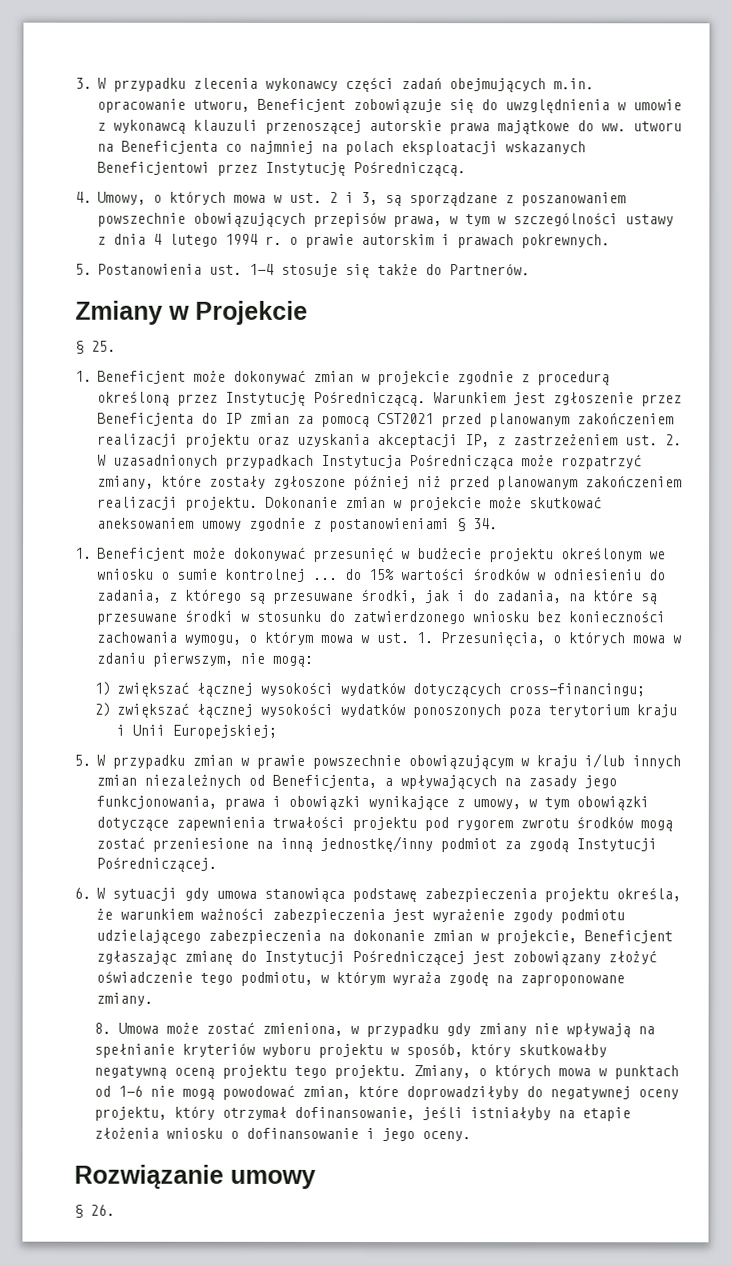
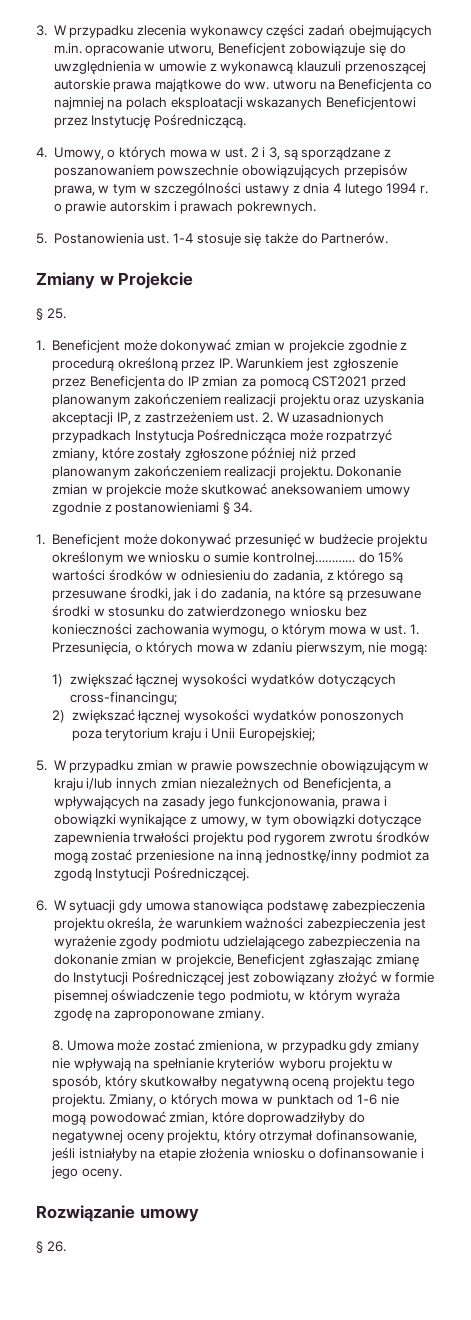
- 1. Beneficjent może dokonywać zmian w projekcie zgodnie z procedurą określoną przez Instytucję Pośredniczącą. Warunkiem jest zgłoszenie przez Beneficjenta do IP zmian za pomocą CST2021 przed planowanym zakończeniem realizacji projektu oraz uzyskania akceptacji IP, z zastrzeżeniem ust. 2. W uzasadnionych przypadkach Instytucja Pośrednicząca może rozpatrzyć zmiany, które zostały zgłoszone później niż przed planowanym zakończeniem realizacji projektu.
+ 1. Beneficjent może dokonywać zmian w projekcie zgodnie z procedurą określoną przez IP. Warunkiem jest zgłoszenie przez Beneficjenta do IP zmian za pomocą CST2021 przed planowanym zakończeniem realizacji projektu oraz uzyskania akceptacji IP, z zastrzeżeniem ust. 2. W uzasadnionych przypadkach Instytucja Pośrednicząca może rozpatrzyć zmiany, które zostały zgłoszone później niż przed planowanym zakończeniem realizacji projektu.
- 1. Beneficjent może dokonywać przesunięć w budżecie projektu określonym we wniosku o sumie kontrolnej ... do 15% wartości środków w odniesieniu do zadania, z którego są przesuwane środki, jak i do zadania, na które są przesuwane środki w stosunku do zatwierdzonego wniosku bez konieczności zachowania wymogu, o którym mowa w ust. 1. Przesunięcia, o których mowa w zdaniu pierwszym, nie mogą:
+ 1. Beneficjent może dokonywać przesunięć w budżecie projektu określonym we wniosku o sumie kontrolnej………… do 15% wartości środków w odniesieniu do zadania, z którego są przesuwane środki, jak i do zadania, na które są przesuwane środki w stosunku do zatwierdzonego wniosku bez konieczności zachowania wymogu, o którym mowa w ust. 1. Przesunięcia, o których mowa w zdaniu pierwszym, nie mogą:
- 6. W sytuacji gdy umowa stanowiąca podstawę zabezpieczenia projektu określa, że warunkiem ważności zabezpieczenia jest wyrażenie zgody podmiotu udzielającego zabezpieczenia na dokonanie zmian w projekcie, Beneficjent zgłaszając zmianę do Instytucji Pośredniczącej jest zobowiązany złożyć oświadczenie tego podmiotu, w którym wyraża zgodę na zaproponowane zmiany.
+ 6. W sytuacji gdy umowa stanowiąca podstawę zabezpieczenia projektu określa, że warunkiem ważności zabezpieczenia jest wyrażenie zgody podmiotu udzielającego zabezpieczenia na dokonanie zmian w projekcie, Beneficjent zgłaszając zmianę do Instytucji Pośredniczącej jest zobowiązany złożyć w formie pisemnej oświadczenie tego podmiotu, w którym wyraża zgodę na zaproponowane zmiany.

